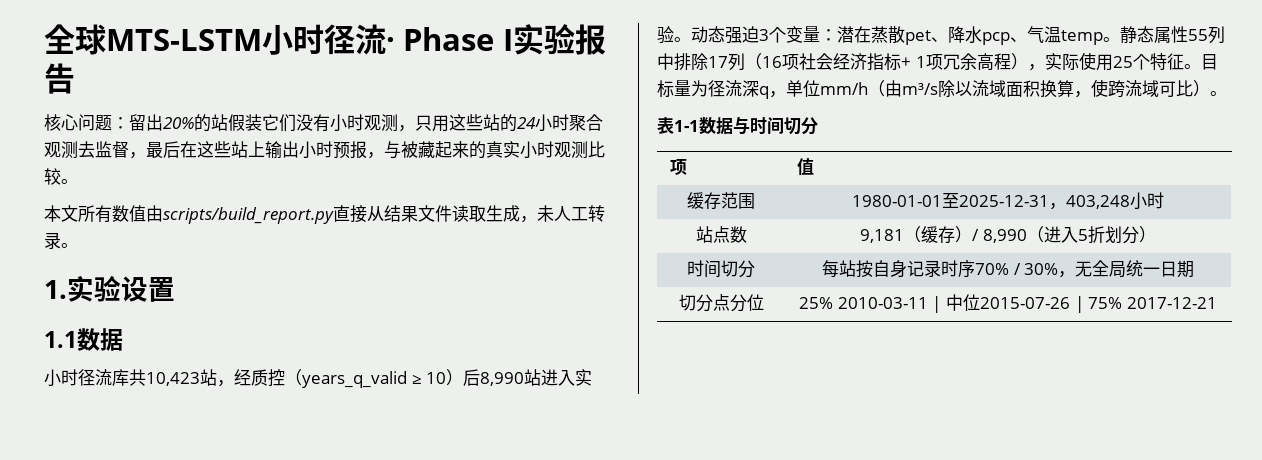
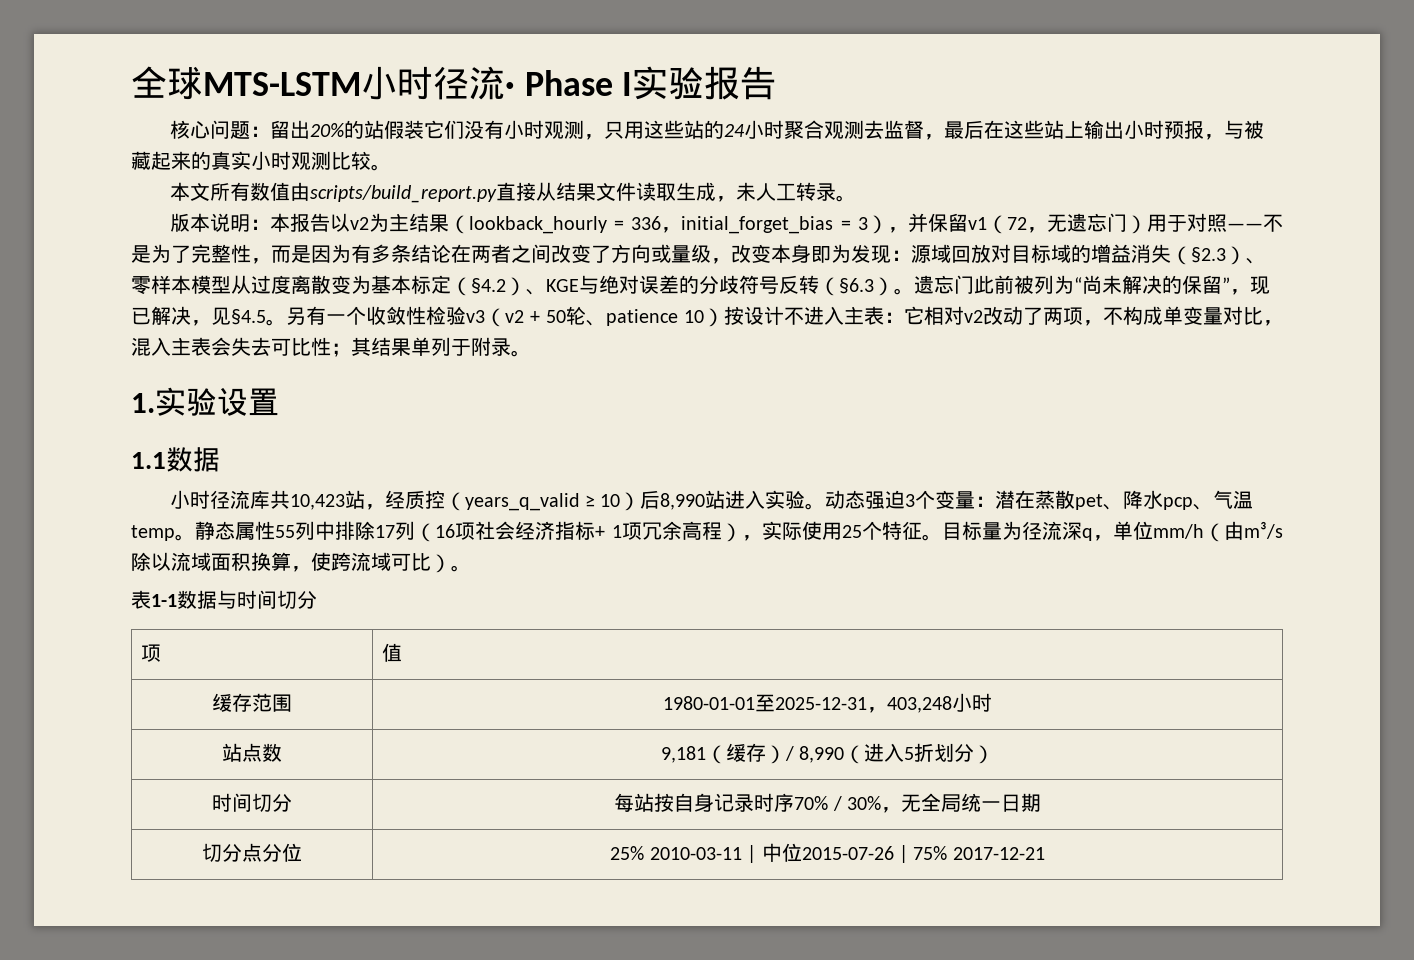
+ 版本说明：本报告以v2为主结果（lookback_hourly = 336，initial_forget_bias = 3），并保留v1（72，无遗忘门）用于对照——不是为了完整性，而是因为有多条结论在两者之间改变了方向或量级，改变本身即为发现：源域回放对目标域的增益消失（§2.3）、零样本模型从过度离散变为基本标定（§4.2）、KGE与绝对误差的分歧符号反转（§6.3）。遗忘门此前被列为“尚未解决的保留”，现已解决，见§4.5。另有一个收敛性检验v3（v2 + 50轮、patience 10）按设计不进入主表：它相对v2改动了两项，不构成单变量对比，混入主表会失去可比性；其结果单列于附录。

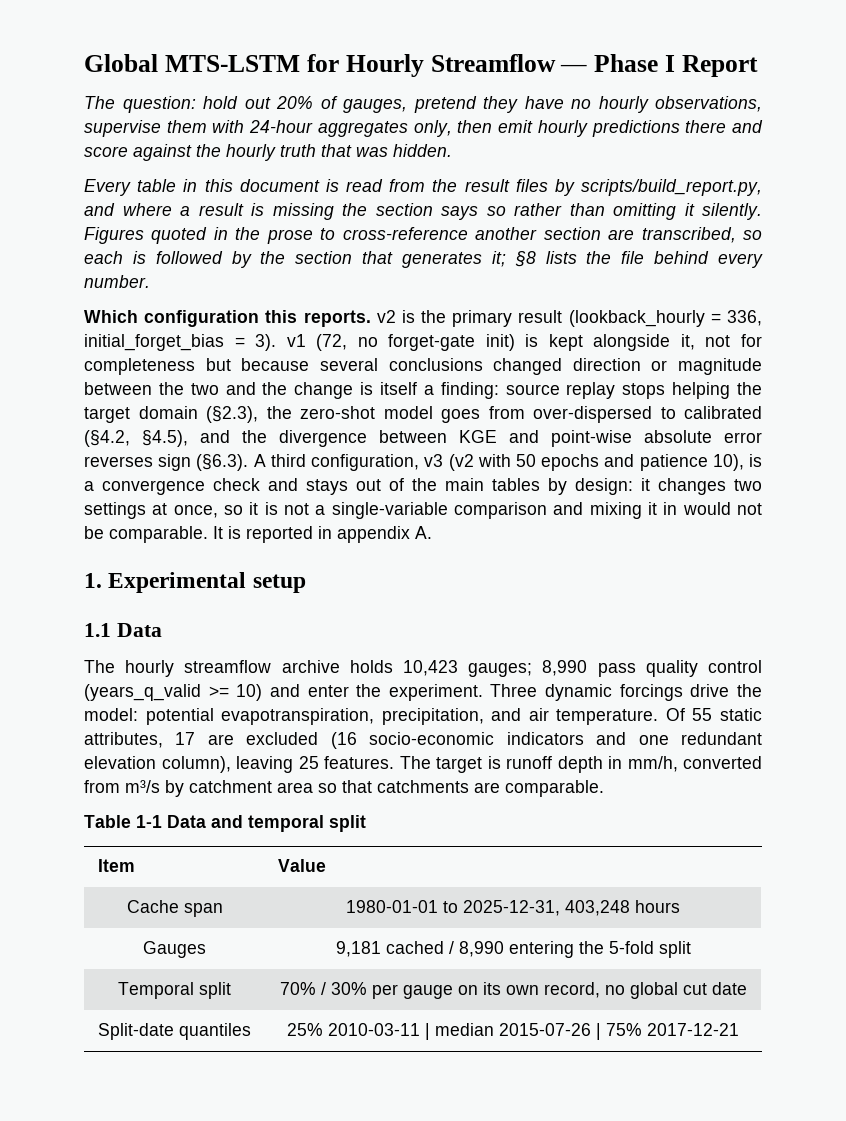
- 全球MTS-LSTM小时径流· Phase I实验报告
- 核心问题：留出20%的站假装它们没有小时观测，只用这些站的24小时聚合观测去监督，最后在这些站上输出小时预报，与被藏起来的真实小时观测比较。
- 本文所有数值由scripts/build_report.py直接从结果文件读取生成，未人工转录。
- 版本说明：本报告以v2为主结果（lookback_hourly = 336，initial_forget_bias = 3），并保留v1（72，无遗忘门）用于对照——不是为了完整性，而是因为有多条结论在两者之间改变了方向或量级，改变本身即为发现：源域回放对目标域的增益消失（§2.3）、零样本模型从过度离散变为基本标定（§4.2）、KGE与绝对误差的分歧符号反转（§6.3）。遗忘门此前被列为“尚未解决的保留”，现已解决，见§4.5。另有一个收敛性检验v3（v2 + 50轮、patience 10）按设计不进入主表：它相对v2改动了两项，不构成单变量对比，混入主表会失去可比性；其结果单列于附录。
+ Global MTS-LSTM for Hourly Streamflow — Phase I Report
+ The question: hold out 20% of gauges, pretend they have no hourly observations, supervise them with 24-hour aggregates only, then emit hourly predictions there and score against the hourly truth that was hidden.
+ Every table in this document is read from the result files by scripts/build_report.py, and where a result is missing the section says so rather than omitting it silently. Figures quoted in the prose to cross-reference another section are transcribed, so each is followed by the section that generates it; §8 lists the file behind every number.
+ Which configuration this reports. v2 is the primary result (lookback_hourly = 336, initial_forget_bias = 3). v1 (72, no forget-gate init) is kept alongside it, not for completeness but because several conclusions changed direction or magnitude between the two and the change is itself a finding: source replay stops helping the target domain (§2.3), the zero-shot model goes from over-dispersed to calibrated (§4.2, §4.5), and the divergence between KGE and point-wise absolute error reverses sign (§6.3). A third configuration, v3 (v2 with 50 epochs and patience 10), is a convergence check and stays out of the main tables by design: it changes two settings at once, so it is not a single-variable comparison and mixing it in would not be comparable. It is reported in appendix A.
- 1.实验设置
+ 1. Experimental setup
- 1.1数据
- 小时径流库共10,423站，经质控（years_q_valid ≥ 10）后8,990站进入实验。动态强迫3个变量：潜在蒸散pet、降水pcp、气温temp。静态属性55列中排除17列（16项社会经济指标+ 1项冗余高程），实际使用25个特征。目标量为径流深q，单位mm/h（由m³/s除以流域面积换算，使跨流域可比）。
- 表1-1数据与时间切分
- 项 | 值
- 缓存范围 | 1980-01-01至2025-12-31，403,248小时
- 站点数 | 9,181（缓存）/ 8,990（进入5折划分）
- 时间切分 | 每站按自身记录时序70% / 30%，无全局统一日期
- 切分点分位 | 25% 2010-03-11 | 中位2015-07-26 | 75% 2017-12-21
+ 1.1 Data
+ The hourly streamflow archive holds 10,423 gauges; 8,990 pass quality control (years_q_valid >= 10) and enter the experiment. Three dynamic forcings drive the model: potential evapotranspiration, precipitation, and air temperature. Of 55 static attributes, 17 are excluded (16 socio-economic indicators and one redundant elevation column), leaving 25 features. The target is runoff depth in mm/h, converted from m³/s by catchment area so that catchments are comparable.
+ Table 1-1 Data and temporal split
+ Item | Value
+ Cache span | 1980-01-01 to 2025-12-31, 403,248 hours
+ Gauges | 9,181 cached / 8,990 entering the 5-fold split
+ Temporal split | 70% / 30% per gauge on its own record, no global cut date
+ Split-date quantiles | 25% 2010-03-11 | median 2015-07-26 | 75% 2017-12-21

